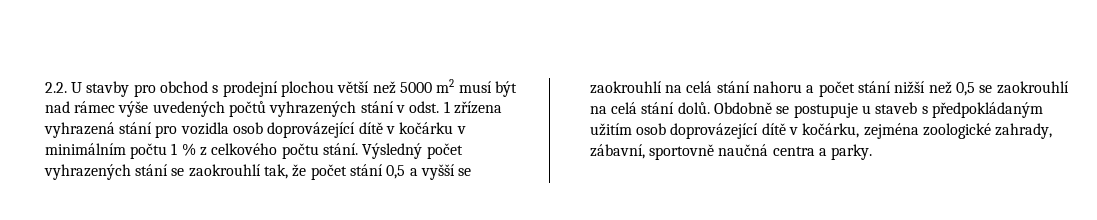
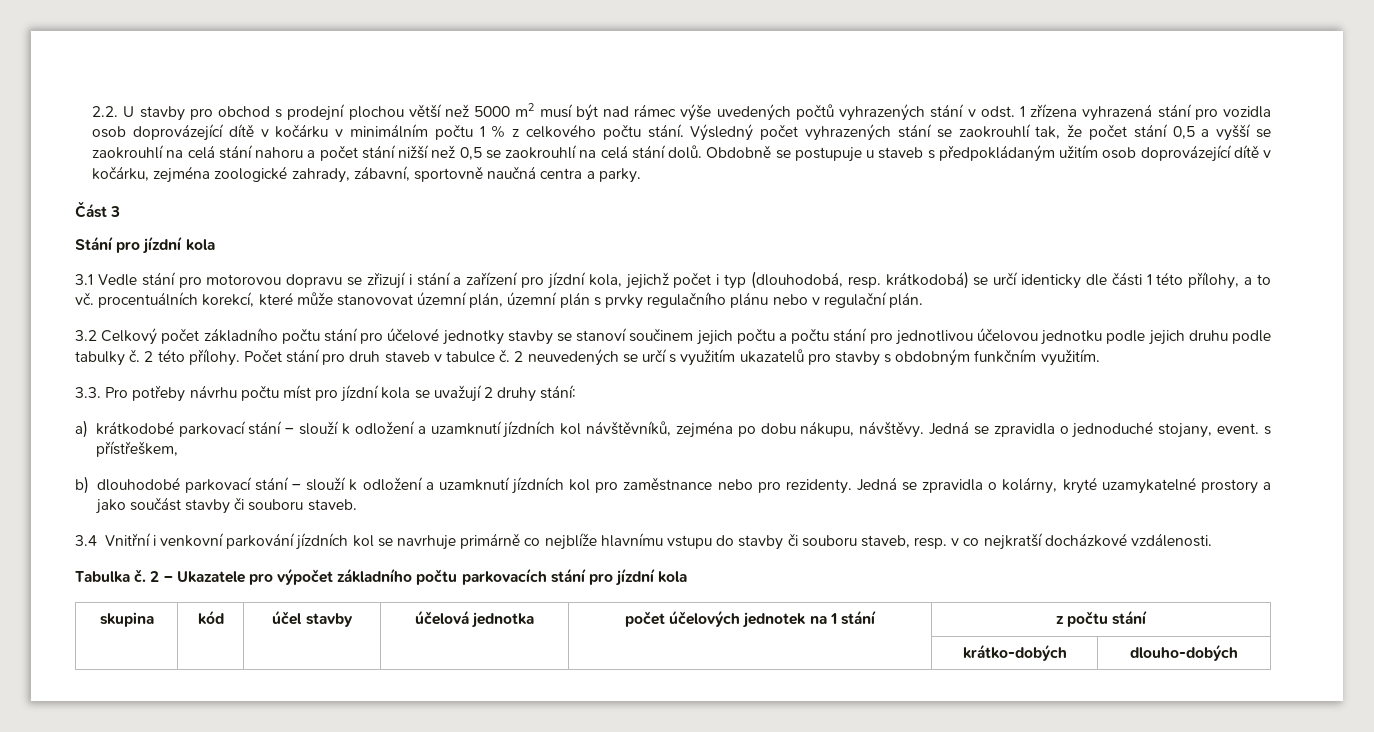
+ Část 3
+ Stání pro jízdní kola
+ 3.1 Vedle stání pro motorovou dopravu se zřizují i stání a zařízení pro jízdní kola, jejichž počet i typ (dlouhodobá, resp. krátkodobá) se určí identicky dle části 1 této přílohy, a to vč. procentuálních korekcí, které může stanovovat územní plán, územní plán s prvky regulačního plánu nebo v regulační plán.
+ 3.2 Celkový počet základního počtu stání pro účelové jednotky stavby se stanoví součinem jejich počtu a počtu stání pro jednotlivou účelovou jednotku podle jejich druhu podle tabulky č. 2 této přílohy. Počet stání pro druh staveb v tabulce č. 2 neuvedených se určí s využitím ukazatelů pro stavby s obdobným funkčním využitím.
+ 3.3. Pro potřeby návrhu počtu míst pro jízdní kola se uvažují 2 druhy stání:
+ a) krátkodobé parkovací stání – slouží k odložení a uzamknutí jízdních kol návštěvníků, zejména po dobu nákupu, návštěvy. Jedná se zpravidla o jednoduché stojany, event. s přístřeškem,
+ b) dlouhodobé parkovací stání – slouží k odložení a uzamknutí jízdních kol pro zaměstnance nebo pro rezidenty. Jedná se zpravidla o kolárny, kryté uzamykatelné prostory a jako součást stavby či souboru staveb.
+ 3.4 Vnitřní i venkovní parkování jízdních kol se navrhuje primárně co nejblíže hlavnímu vstupu do stavby či souboru staveb, resp. v co nejkratší docházkové vzdálenosti.
+ Tabulka č. 2 – Ukazatele pro výpočet základního počtu parkovacích stání pro jízdní kola
+ skupina | kód | účel stavby | účelová jednotka | počet účelových jednotek na 1 stání | z počtu stání
+ | | | | | krátko-dobých | dlouho-dobých

